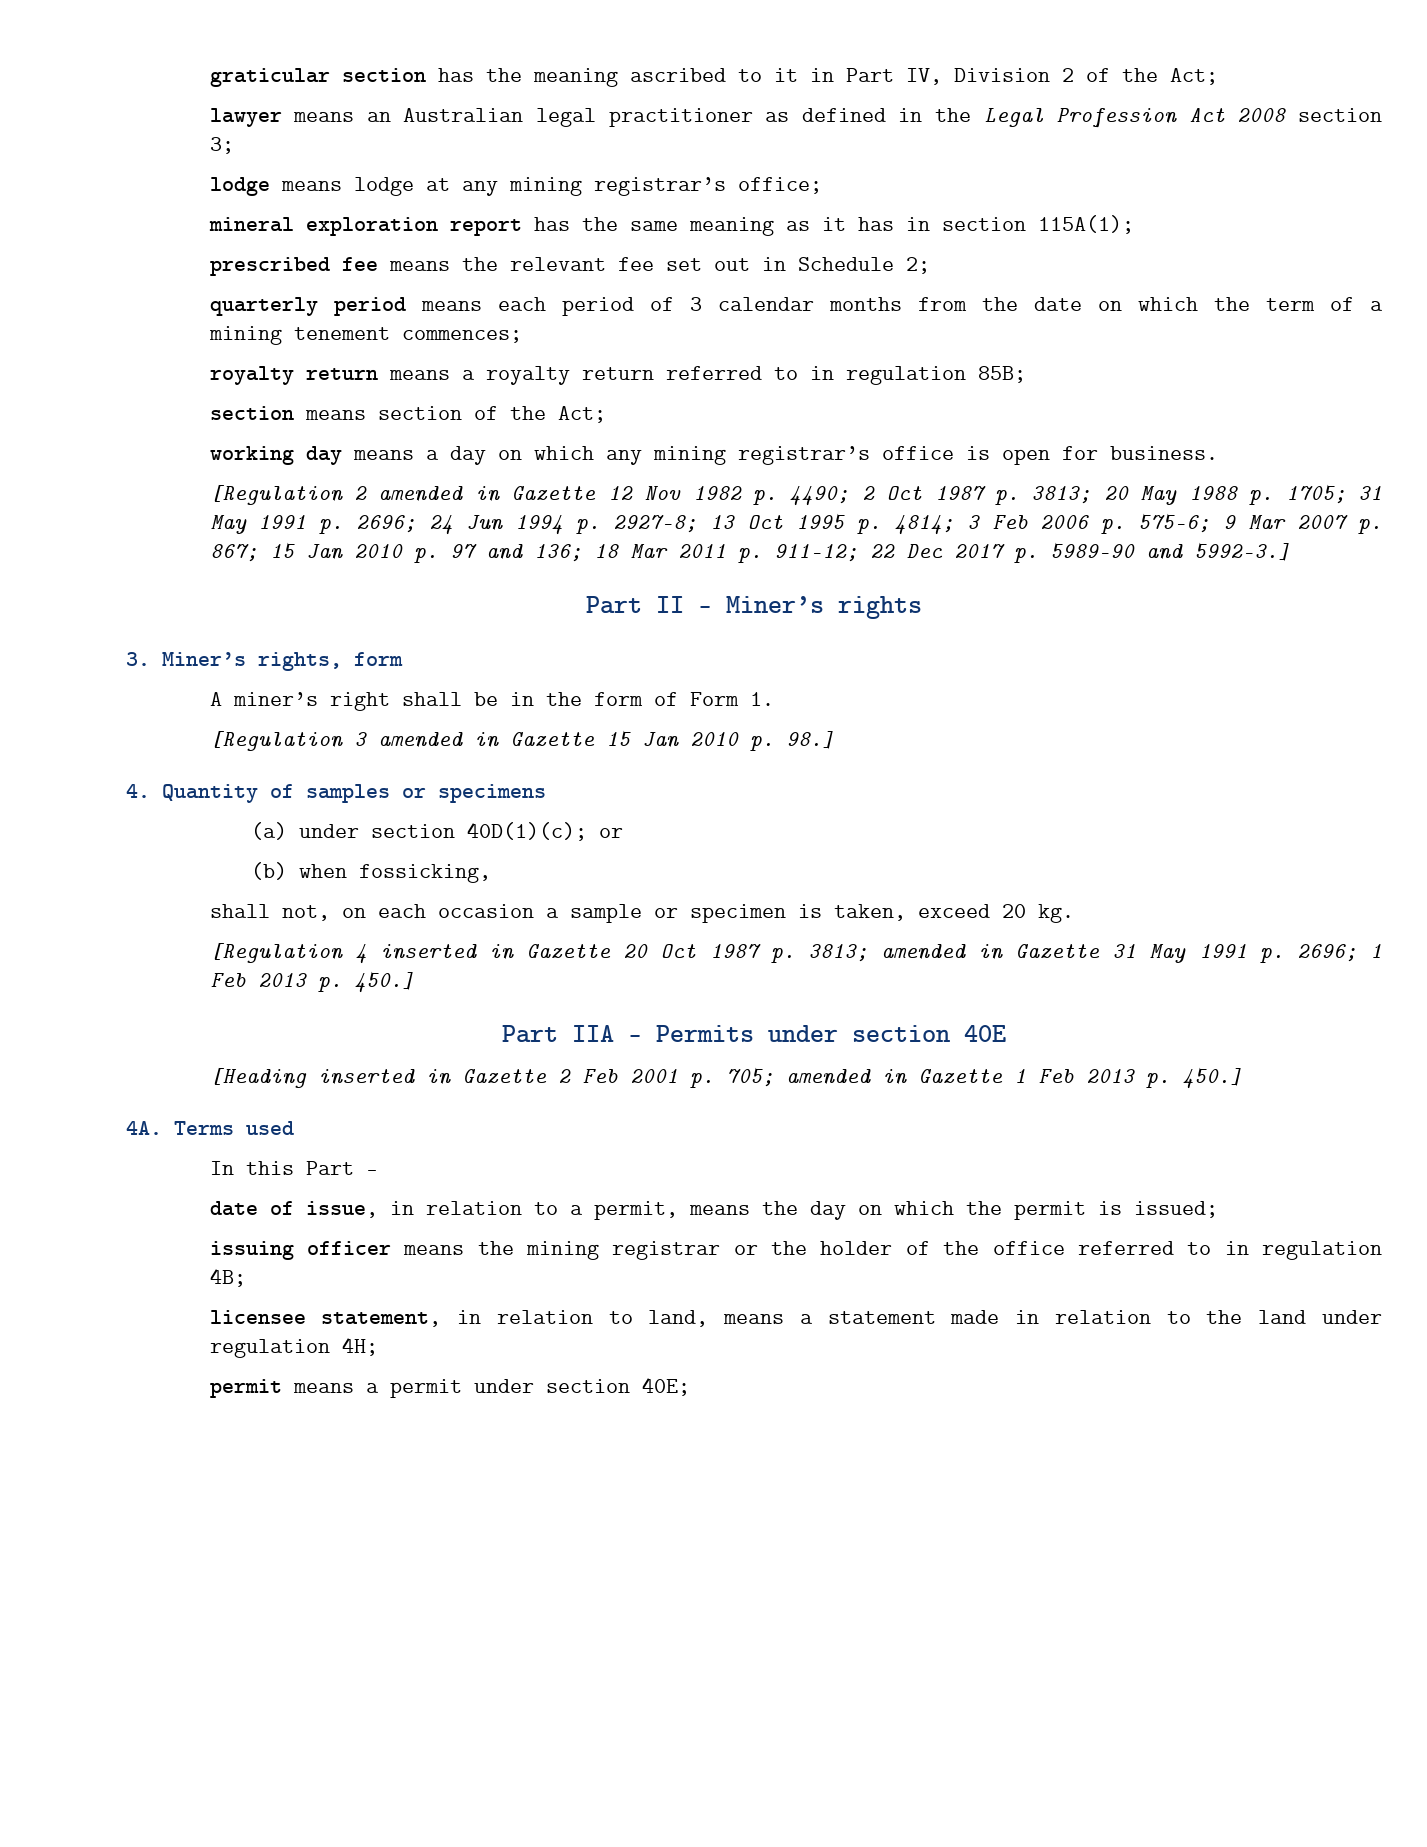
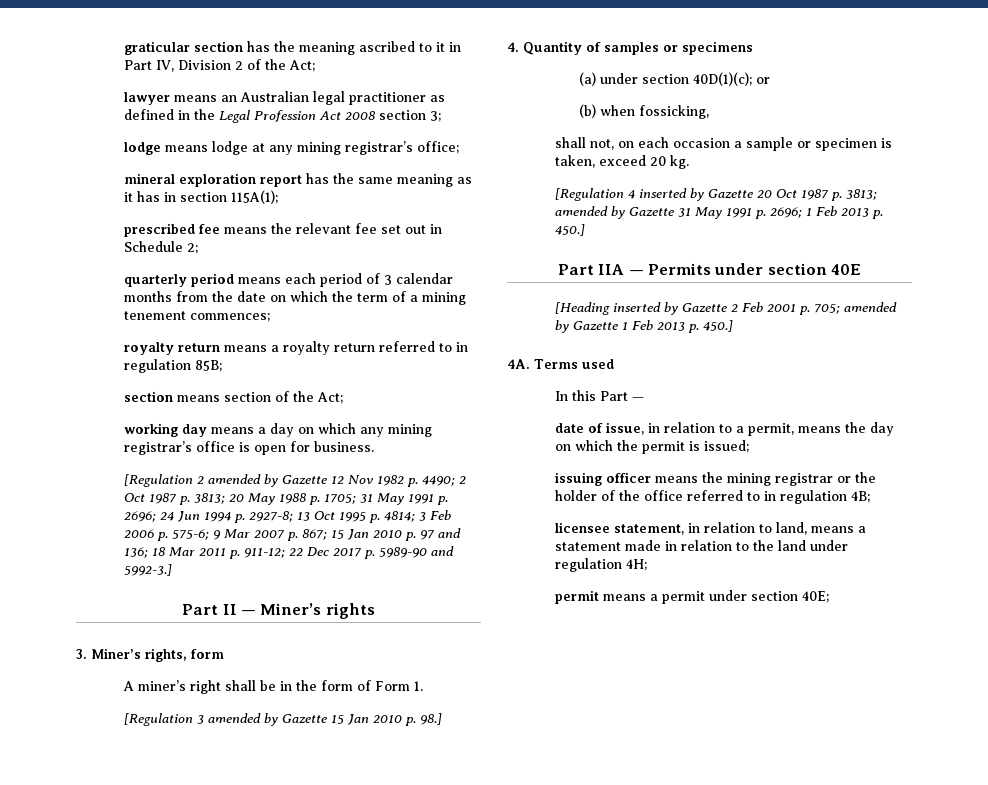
- [Regulation 2 amended in Gazette 12 Nov 1982 p. 4490;
+ [Regulation 2 amended by Gazette 12 Nov 1982 p. 4490;
- [Regulation 3 amended in Gazette 15 Jan 2010 p. 98.]
+ [Regulation 3 amended by Gazette 15 Jan 2010 p. 98.]
- [Regulation 4 inserted in Gazette 20 Oct 1987 p. 3813; amended in Gazette 31 May 1991 p. 2696; 1 Feb 2013 p. 450.]
+ [Regulation 4 inserted by Gazette 20 Oct 1987 p. 3813; amended by Gazette 31 May 1991 p. 2696; 1 Feb 2013 p. 450.]
- [Heading inserted in Gazette 2 Feb 2001 p. 705; amended in Gazette 1 Feb 2013 p. 450.]
+ [Heading inserted by Gazette 2 Feb 2001 p. 705; amended by Gazette 1 Feb 2013 p. 450.]

